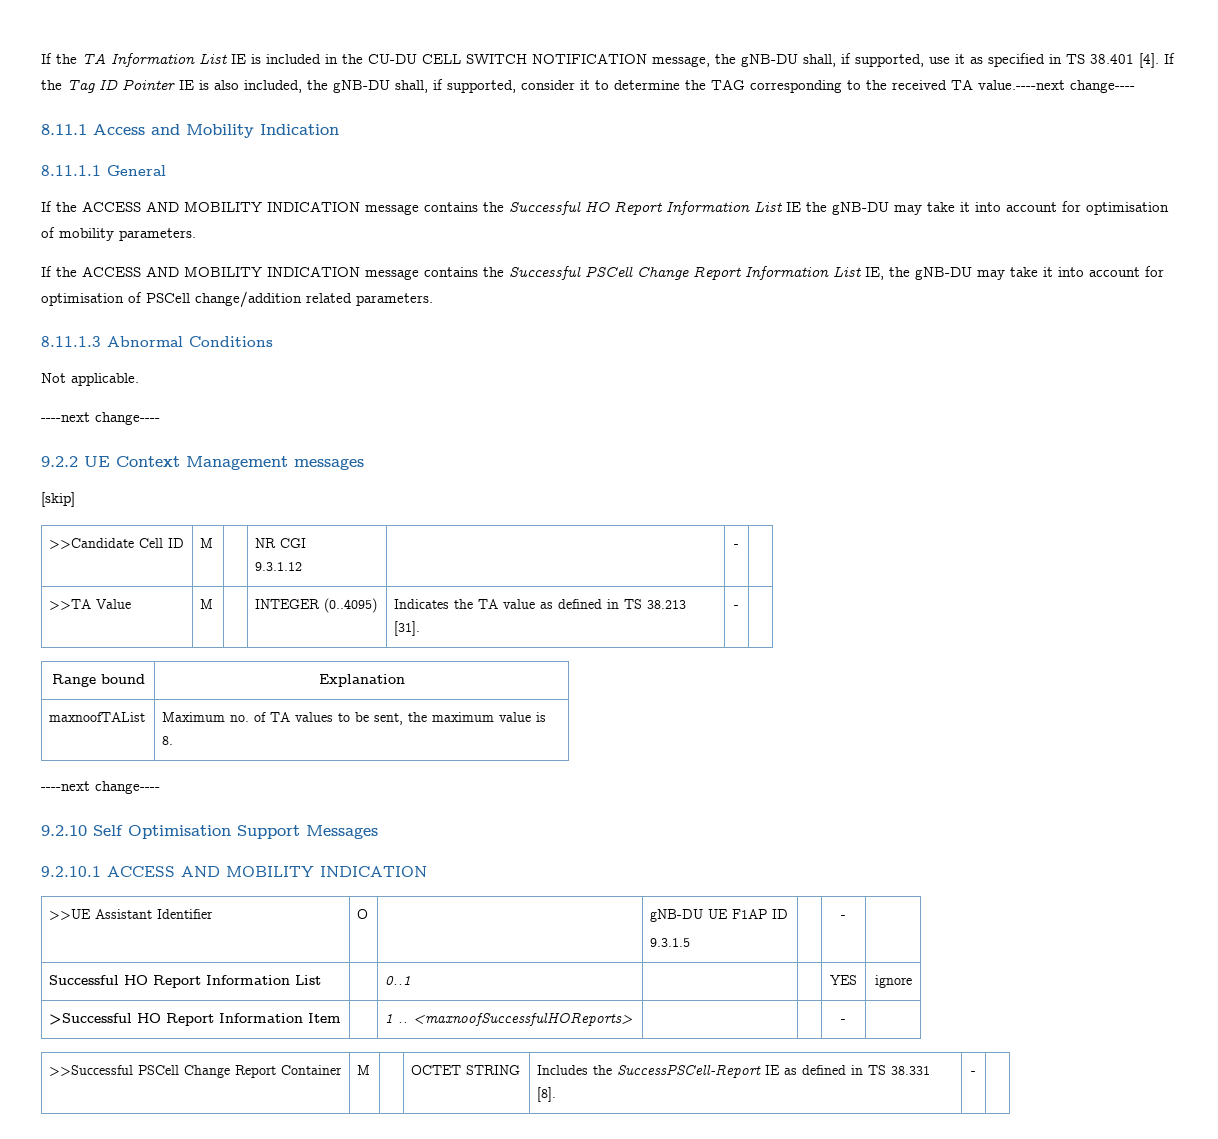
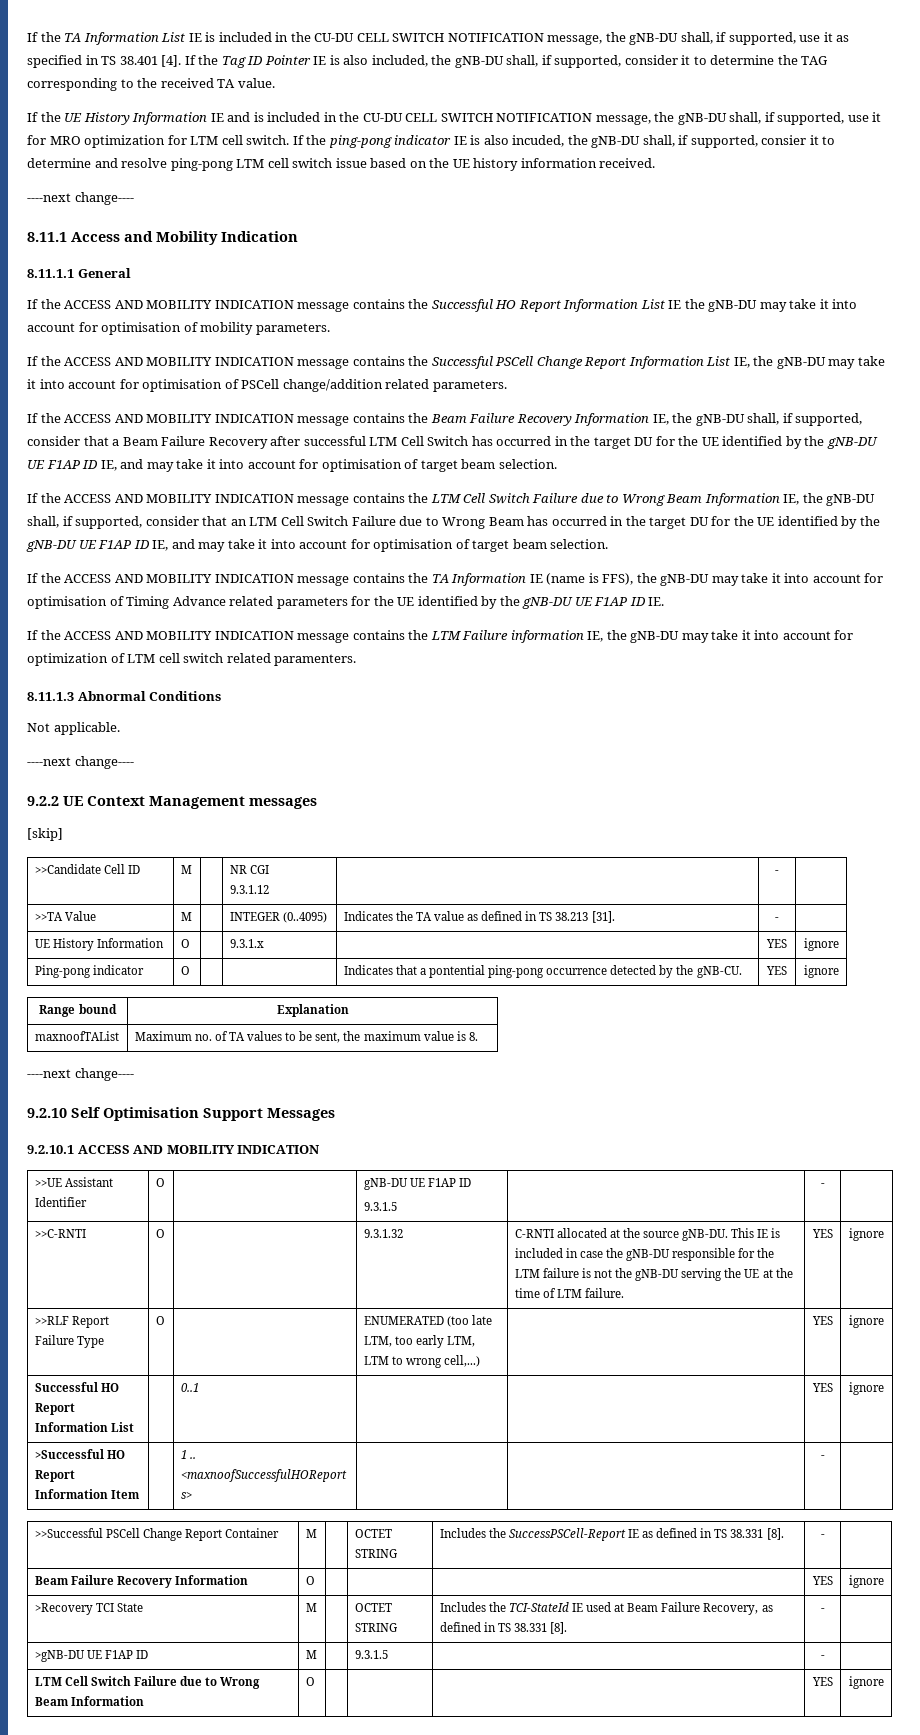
- If the Tag ID Pointer IE is also included, the gNB-DU shall, if supported, consider it to determine the TAG corresponding to the received TA value.----next change----
+ If the Tag ID Pointer IE is also included, the gNB-DU shall, if supported, consider it to determine the TAG corresponding to the received TA value.
+ If the UE History Information IE and is included in the CU-DU CELL SWITCH NOTIFICATION message, the gNB-DU shall, if supported, use it for MRO optimization for LTM cell switch. If the ping-pong indicator IE is also incuded, the gNB-DU shall, if supported, consier it to determine and resolve ping-pong LTM cell switch issue based on the UE history information received.
+ ----next change----
+ If the ACCESS AND MOBILITY INDICATION message contains the Beam Failure Recovery Information IE, the gNB-DU shall, if supported, consider that a Beam Failure Recovery after successful LTM Cell Switch has occurred in the target DU for the UE identified by the gNB-DU UE F1AP ID IE, and may take it into account for optimisation of target beam selection.
+ If the ACCESS AND MOBILITY INDICATION message contains the LTM Cell Switch Failure due to Wrong Beam Information IE, the gNB-DU shall, if supported, consider that an LTM Cell Switch Failure due to Wrong Beam has occurred in the target DU for the UE identified by the gNB-DU UE F1AP ID IE, and may take it into account for optimisation of target beam selection.
+ If the ACCESS AND MOBILITY INDICATION message contains the TA Information IE (name is FFS), the gNB-DU may take it into account for optimisation of Timing Advance related parameters for the UE identified by the gNB-DU UE F1AP ID IE.
+ If the ACCESS AND MOBILITY INDICATION message contains the LTM Failure information IE, the gNB-DU may take it into account for optimization of LTM cell switch related paramenters.
+ UE History Information | O | | 9.3.1.x | | YES | ignore
+ Ping-pong indicator | O | | | Indicates that a pontential ping-pong occurrence detected by the gNB-CU. | YES | ignore
+ >>C-RNTI | O | | 9.3.1.32 | C-RNTI allocated at the source gNB-DU. This IE is included in case the gNB-DU responsible for the LTM failure is not the gNB-DU serving the UE at the time of LTM failure. | YES | ignore
+ >>RLF Report Failure Type | O | | ENUMERATED (too late LTM, too early LTM, LTM to wrong cell,...) | | YES | ignore
+ Beam Failure Recovery Information | O | | | | YES | ignore
+ >Recovery TCI State | M | | OCTET STRING | Includes the TCI-StateId IE used at Beam Failure Recovery, as defined in TS 38.331 [8]. | - |
+ >gNB-DU UE F1AP ID | M | | 9.3.1.5 | | - |
+ LTM Cell Switch Failure due to Wrong Beam Information | O | | | | YES | ignore

